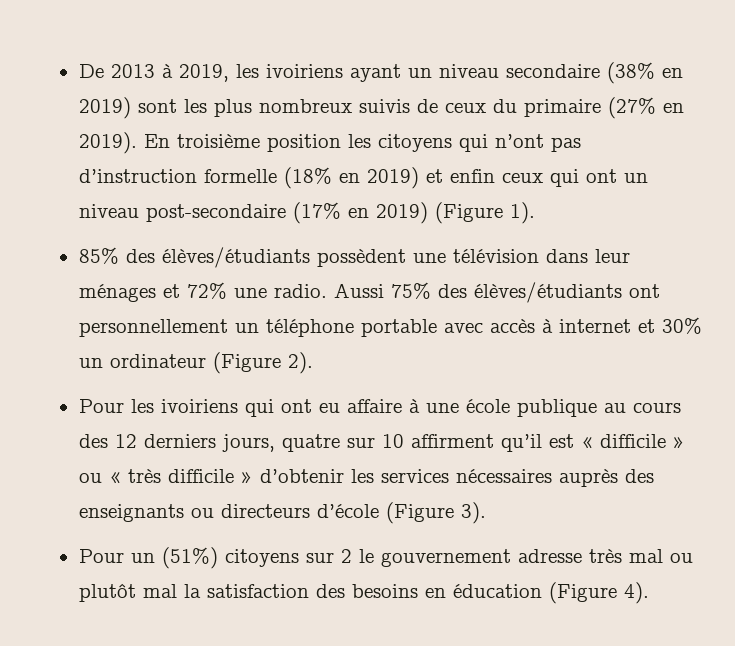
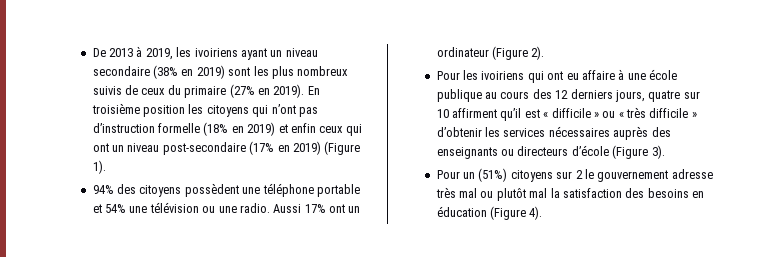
- 85% des élèves/étudiants possèdent une télévision dans leur ménages et 72% une radio. Aussi 75% des élèves/étudiants ont personnellement un téléphone portable avec accès à internet et 30% un ordinateur (Figure 2).
+ 94% des citoyens possèdent une téléphone portable et 54% une télévision ou une radio. Aussi 17% ont un ordinateur (Figure 2).

